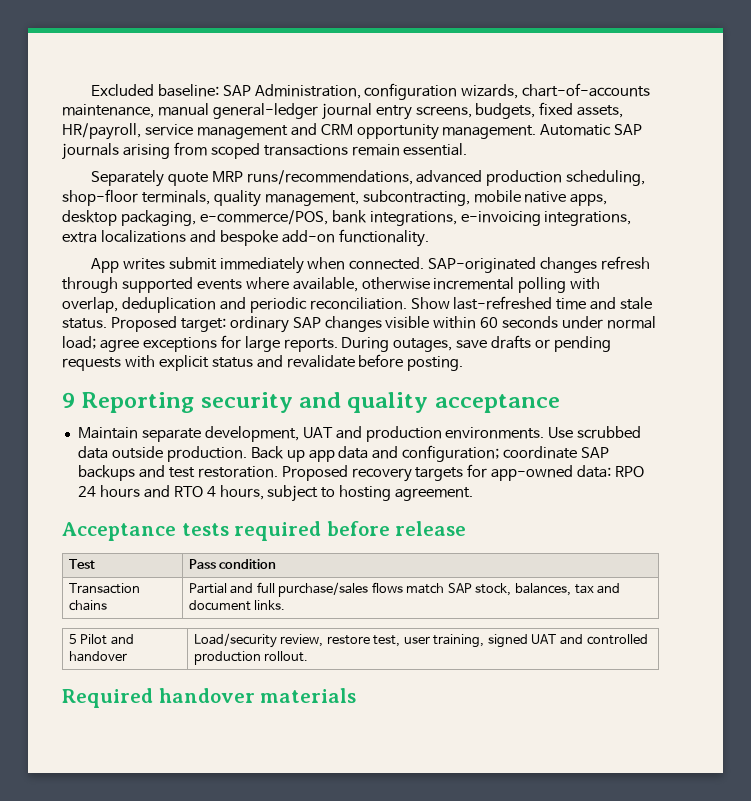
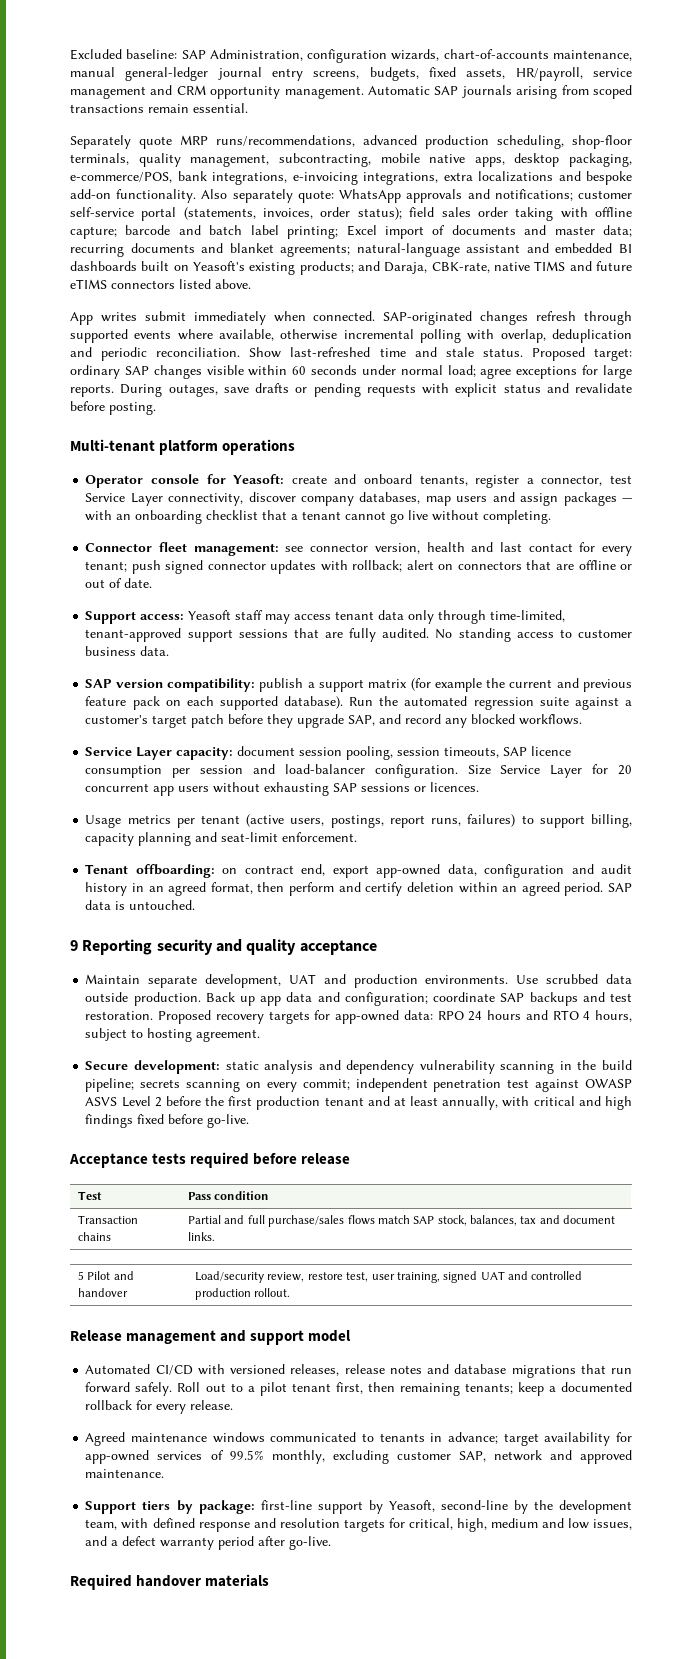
+ Also separately quote: WhatsApp approvals and notifications; customer self-service portal (statements, invoices, order status); field sales order taking with offline capture; barcode and batch label printing; Excel import of documents and master data; recurring documents and blanket agreements; natural-language assistant and embedded BI dashboards built on Yeasoft's existing products; and Daraja, CBK-rate, native TIMS and future eTIMS connectors listed above.
+ Multi-tenant platform operations
+ Operator console for Yeasoft: create and onboard tenants, register a connector, test Service Layer connectivity, discover company databases, map users and assign packages — with an onboarding checklist that a tenant cannot go live without completing.
+ Connector fleet management: see connector version, health and last contact for every tenant; push signed connector updates with rollback; alert on connectors that are offline or out of date.
+ Support access: Yeasoft staff may access tenant data only through time-limited, tenant-approved support sessions that are fully audited. No standing access to customer business data.
+ SAP version compatibility: publish a support matrix (for example the current and previous feature pack on each supported database). Run the automated regression suite against a customer's target patch before they upgrade SAP, and record any blocked workflows.
+ Service Layer capacity: document session pooling, session timeouts, SAP licence consumption per session and load-balancer configuration. Size Service Layer for 20 concurrent app users without exhausting SAP sessions or licences.
+ Usage metrics per tenant (active users, postings, report runs, failures) to support billing, capacity planning and seat-limit enforcement.
+ Tenant offboarding: on contract end, export app-owned data, configuration and audit history in an agreed format, then perform and certify deletion within an agreed period. SAP data is untouched.
+ Secure development: static analysis and dependency vulnerability scanning in the build pipeline; secrets scanning on every commit; independent penetration test against OWASP ASVS Level 2 before the first production tenant and at least annually, with critical and high findings fixed before go-live.
+ Release management and support model
+ Automated CI/CD with versioned releases, release notes and database migrations that run forward safely. Roll out to a pilot tenant first, then remaining tenants; keep a documented rollback for every release.
+ Agreed maintenance windows communicated to tenants in advance; target availability for app-owned services of 99.5% monthly, excluding customer SAP, network and approved maintenance.
+ Support tiers by package: first-line support by Yeasoft, second-line by the development team, with defined response and resolution targets for critical, high, medium and low issues, and a defect warranty period after go-live.

